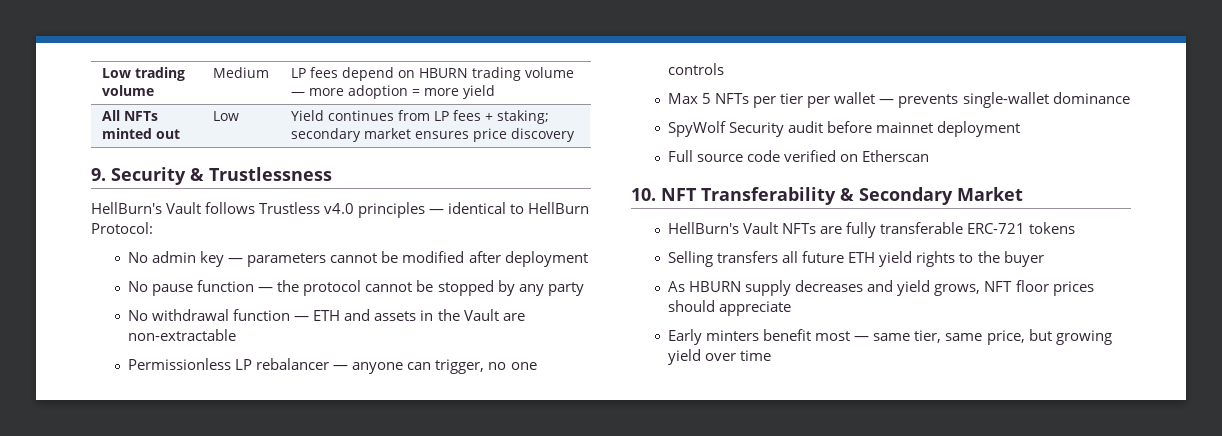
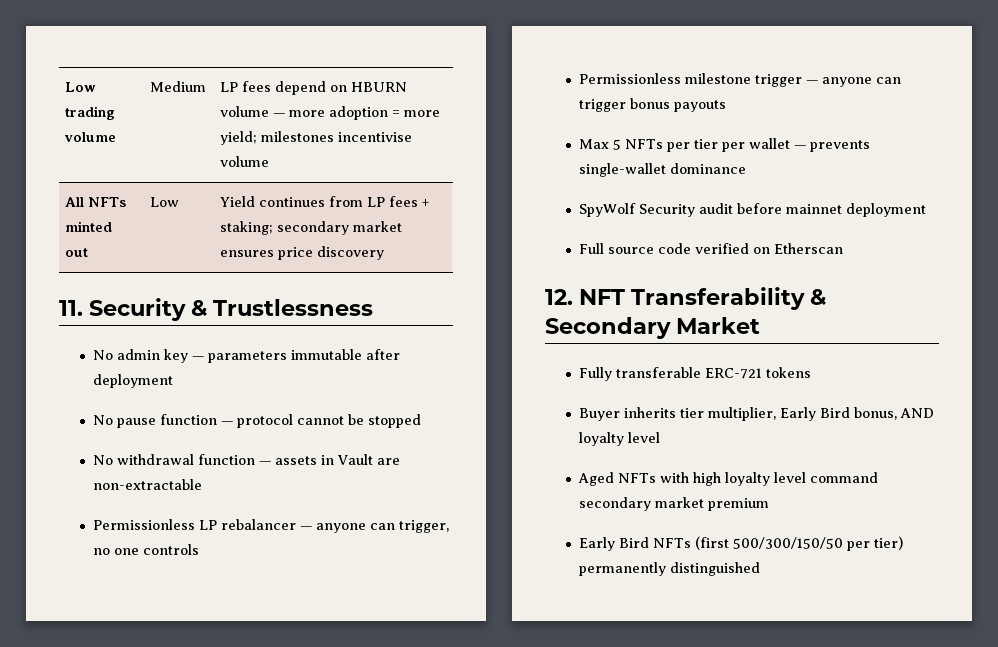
- Low trading volume | Medium | LP fees depend on HBURN trading volume — more adoption = more yield
+ Low trading volume | Medium | LP fees depend on HBURN volume — more adoption = more yield; milestones incentivise volume
- 9. Security & Trustlessness
+ 11. Security & Trustlessness
- HellBurn's Vault follows Trustless v4.0 principles — identical to HellBurn Protocol:
- No admin key — parameters cannot be modified after deployment
+ No admin key — parameters immutable after deployment
- No pause function — the protocol cannot be stopped by any party
+ No pause function — protocol cannot be stopped
- No withdrawal function — ETH and assets in the Vault are non-extractable
+ No withdrawal function — assets in Vault are non-extractable
+ Permissionless milestone trigger — anyone can trigger bonus payouts
- 10. NFT Transferability & Secondary Market
+ 12. NFT Transferability & Secondary Market
- HellBurn's Vault NFTs are fully transferable ERC-721 tokens
- Selling transfers all future ETH yield rights to the buyer
- As HBURN supply decreases and yield grows, NFT floor prices should appreciate
- Early minters benefit most — same tier, same price, but growing yield over time
+ Fully transferable ERC-721 tokens
+ Buyer inherits tier multiplier, Early Bird bonus, AND loyalty level
+ Aged NFTs with high loyalty level command secondary market premium
+ Early Bird NFTs (first 500/300/150/50 per tier) permanently distinguished

